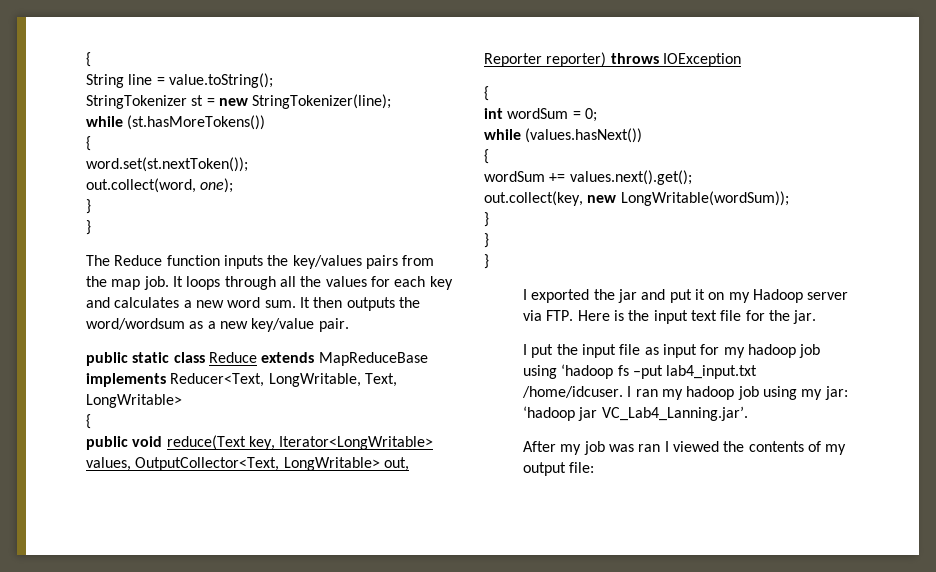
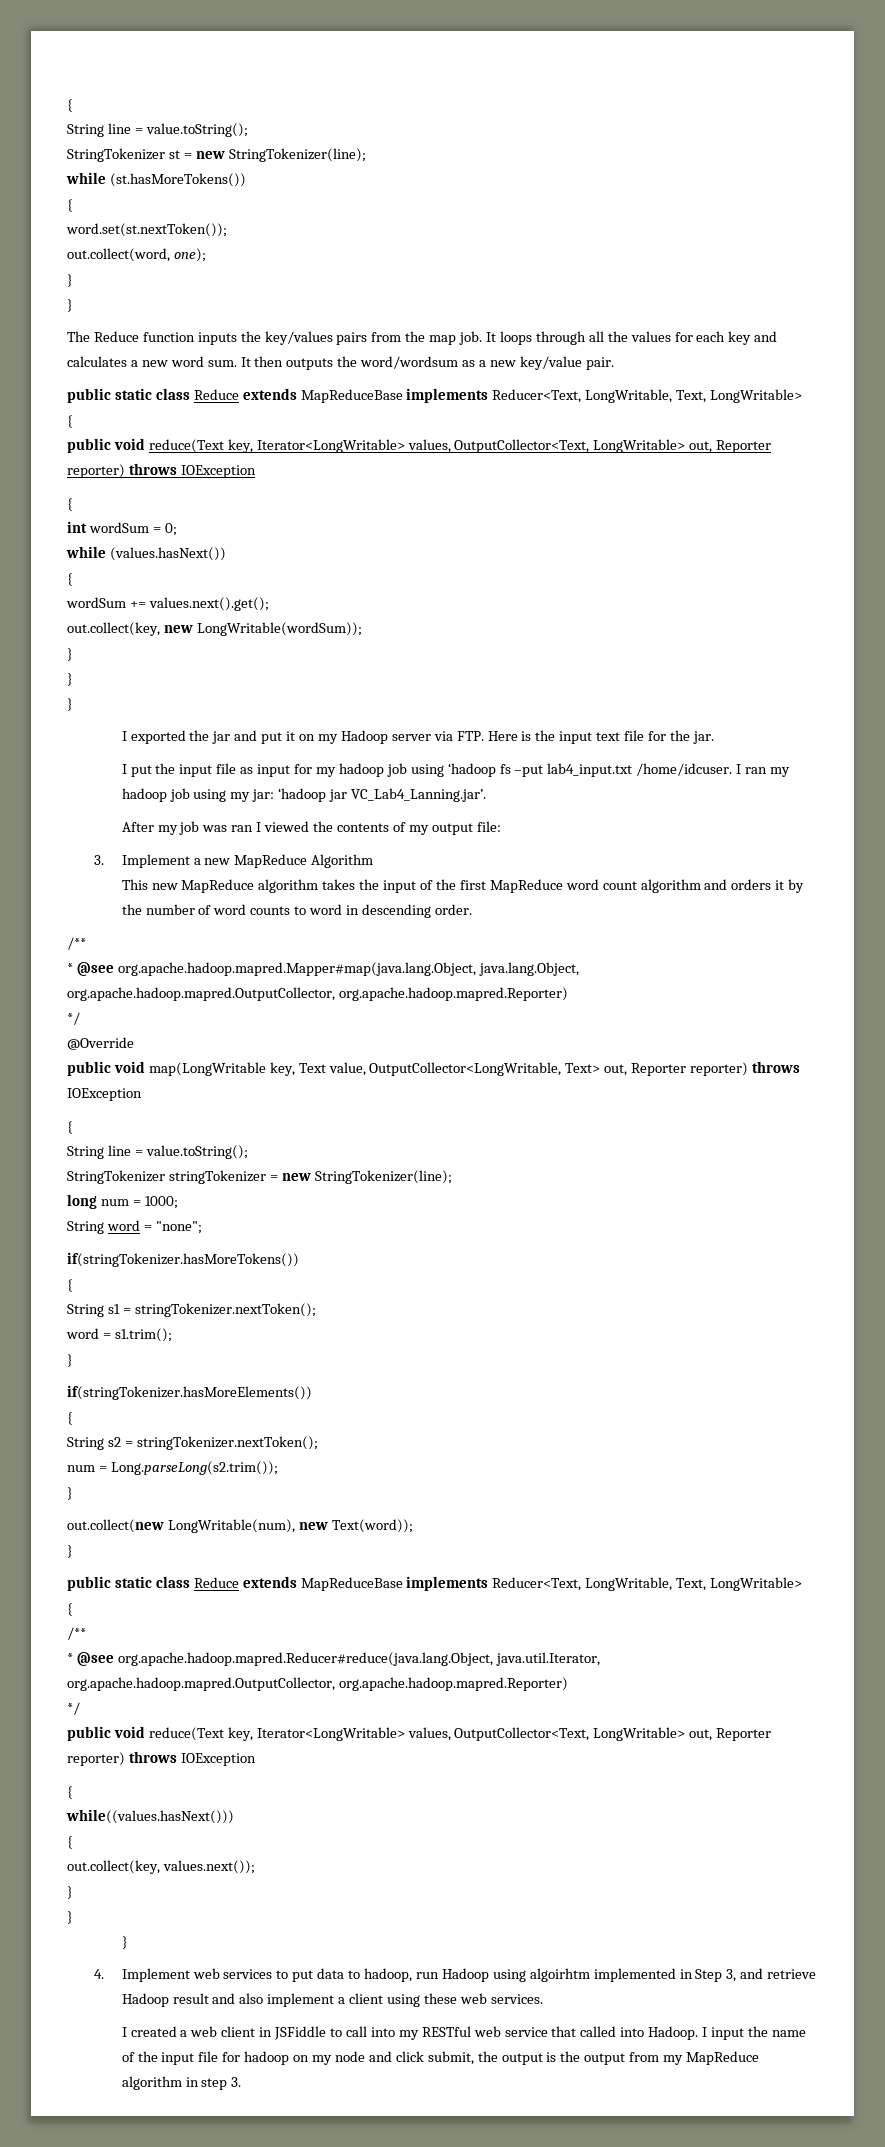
+ 3. Implement a new MapReduce Algorithm
+ This new MapReduce algorithm takes the input of the first MapReduce word count algorithm and orders it by the number of word counts to word in descending order.
+ /**
+ * @see org.apache.hadoop.mapred.Mapper#map(java.lang.Object, java.lang.Object, org.apache.hadoop.mapred.OutputCollector, org.apache.hadoop.mapred.Reporter)
+ */
+ @Override
+ public void map(LongWritable key, Text value, OutputCollector<LongWritable, Text> out, Reporter reporter) throws IOException
+ {
+ String line = value.toString();
+ StringTokenizer stringTokenizer = new StringTokenizer(line);
+ long num = 1000;
+ String word = "none";
+ if(stringTokenizer.hasMoreTokens())
+ {
+ String s1 = stringTokenizer.nextToken();
+ word = s1.trim();
+ }
+ if(stringTokenizer.hasMoreElements())
+ {
+ String s2 = stringTokenizer.nextToken();
+ num = Long.parseLong(s2.trim());
+ }
+ out.collect(new LongWritable(num), new Text(word));
+ }
+ public static class Reduce extends MapReduceBase implements Reducer<Text, LongWritable, Text, LongWritable>
+ {
+ /**
+ * @see org.apache.hadoop.mapred.Reducer#reduce(java.lang.Object, java.util.Iterator, org.apache.hadoop.mapred.OutputCollector, org.apache.hadoop.mapred.Reporter)
+ */
+ public void reduce(Text key, Iterator<LongWritable> values, OutputCollector<Text, LongWritable> out, Reporter reporter) throws IOException
+ {
+ while((values.hasNext()))
+ {
+ out.collect(key, values.next());
+ }
+ }
+ }
+ 4. Implement web services to put data to hadoop, run Hadoop using algoirhtm implemented in Step 3, and retrieve Hadoop result and also implement a client using these web services.
+ I created a web client in JSFiddle to call into my RESTful web service that called into Hadoop. I input the name of the input file for hadoop on my node and click submit, the output is the output from my MapReduce algorithm in step 3.

